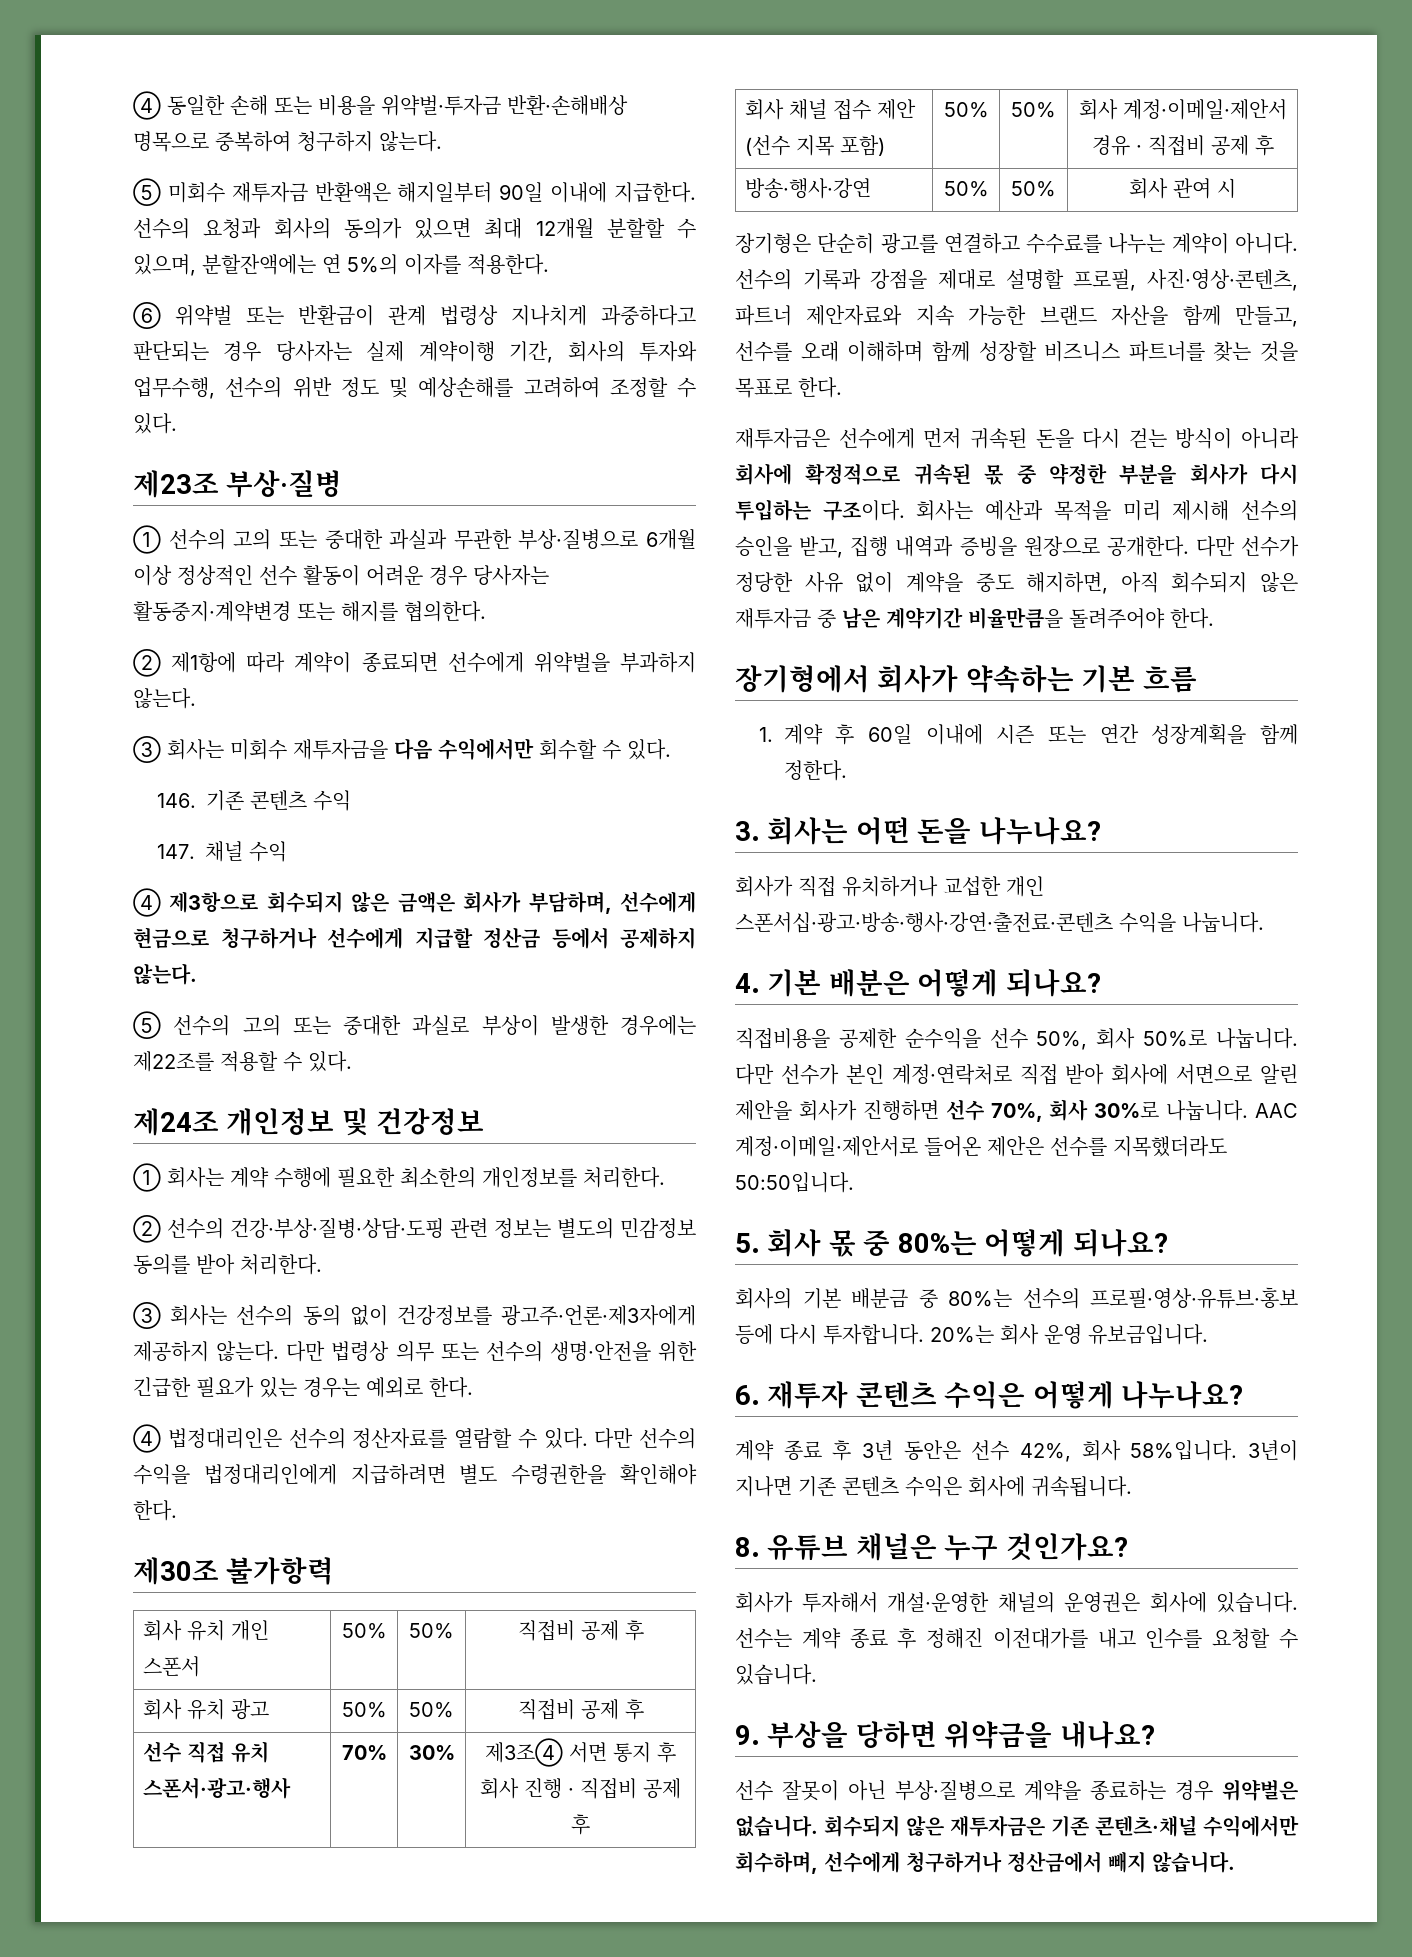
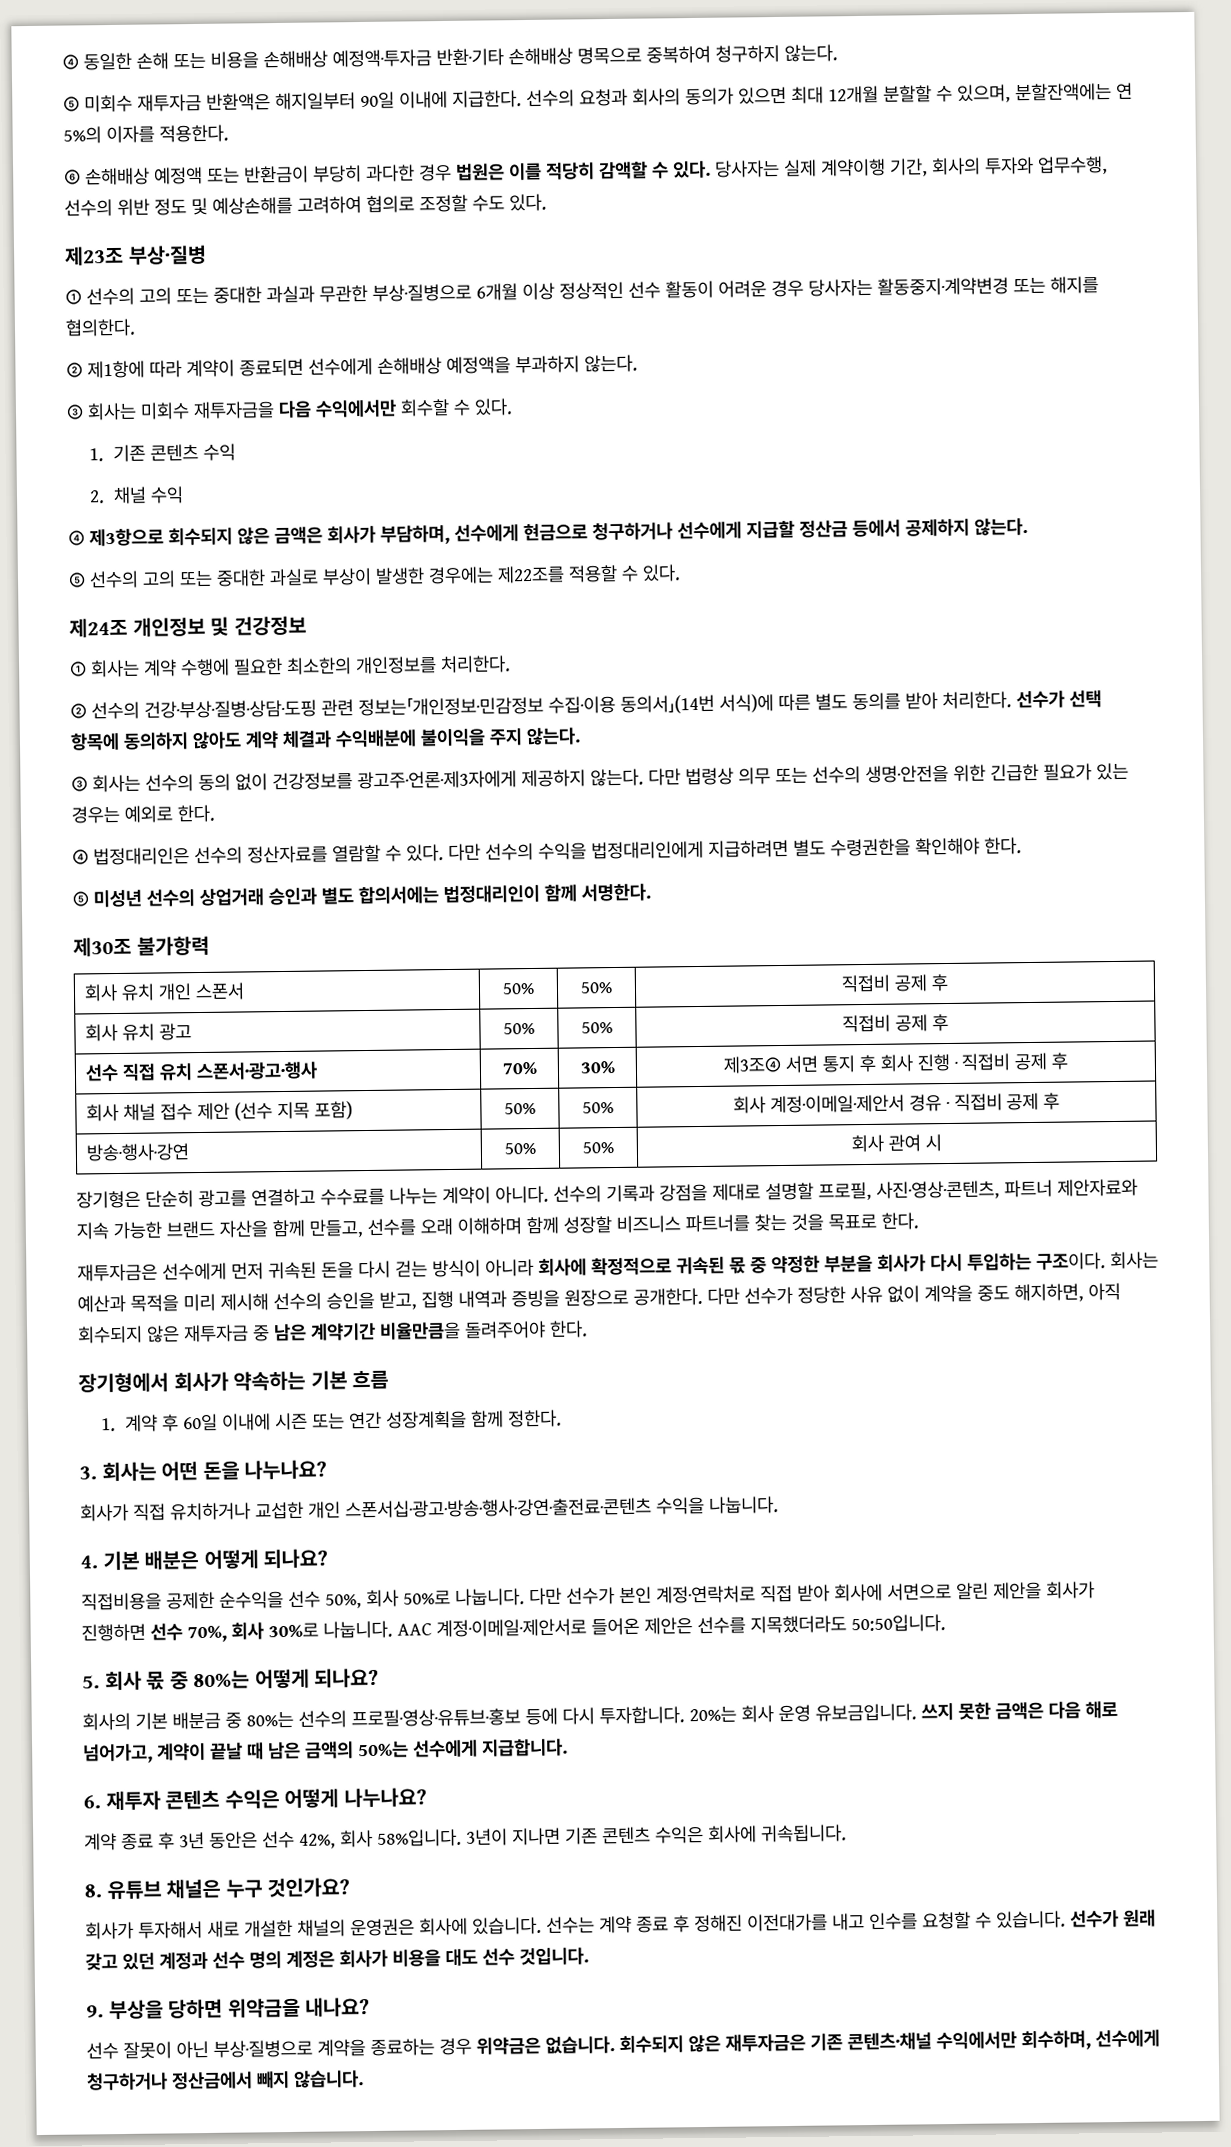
- ④ 동일한 손해 또는 비용을 위약벌·투자금 반환·손해배상 명목으로 중복하여 청구하지 않는다.
+ ④ 동일한 손해 또는 비용을 손해배상 예정액·투자금 반환·기타 손해배상 명목으로 중복하여 청구하지 않는다.
- ⑥ 위약벌 또는 반환금이 관계 법령상 지나치게 과중하다고 판단되는 경우 당사자는 실제 계약이행 기간, 회사의 투자와 업무수행, 선수의 위반 정도 및 예상손해를 고려하여 조정할 수 있다.
+ ⑥ 손해배상 예정액 또는 반환금이 부당히 과다한 경우 법원은 이를 적당히 감액할 수 있다. 당사자는 실제 계약이행 기간, 회사의 투자와 업무수행, 선수의 위반 정도 및 예상손해를 고려하여 협의로 조정할 수도 있다.
- ② 제1항에 따라 계약이 종료되면 선수에게 위약벌을 부과하지 않는다.
+ ② 제1항에 따라 계약이 종료되면 선수에게 손해배상 예정액을 부과하지 않는다.
- 146. 기존 콘텐츠 수익
+ 1. 기존 콘텐츠 수익
- 147. 채널 수익
+ 2. 채널 수익
- ② 선수의 건강·부상·질병·상담·도핑 관련 정보는 별도의 민감정보 동의를 받아 처리한다.
+ ② 선수의 건강·부상·질병·상담·도핑 관련 정보는「개인정보·민감정보 수집·이용 동의서」(14번 서식)에 따른 별도 동의를 받아 처리한다. 선수가 선택 항목에 동의하지 않아도 계약 체결과 수익배분에 불이익을 주지 않는다.
+ ⑤ 미성년 선수의 상업거래 승인과 별도 합의서에는 법정대리인이 함께 서명한다.
+ 쓰지 못한 금액은 다음 해로 넘어가고, 계약이 끝날 때 남은 금액의 50%는 선수에게 지급합니다.
- 회사가 투자해서 개설·운영한 채널의 운영권은 회사에 있습니다.
+ 회사가 투자해서 새로 개설한 채널의 운영권은 회사에 있습니다.
+ 선수가 원래 갖고 있던 계정과 선수 명의 계정은 회사가 비용을 대도 선수 것입니다.
- 선수 잘못이 아닌 부상·질병으로 계약을 종료하는 경우 위약벌은 없습니다.
+ 선수 잘못이 아닌 부상·질병으로 계약을 종료하는 경우 위약금은 없습니다.

